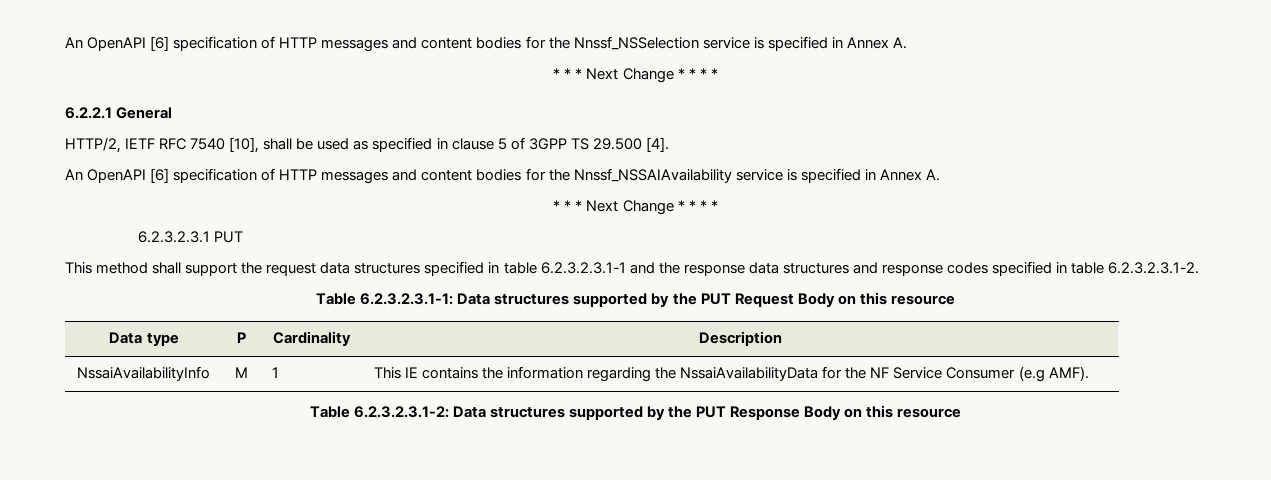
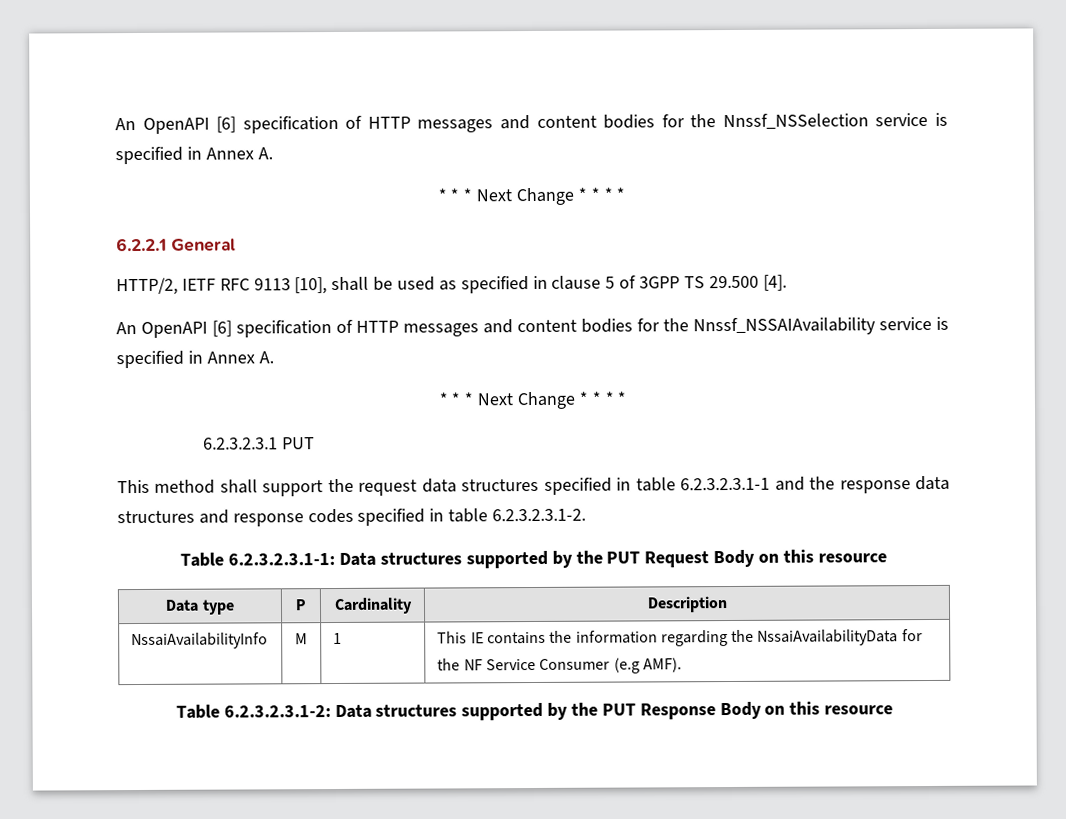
- HTTP/2, IETF RFC 7540 [10], shall be used as specified in clause 5 of 3GPP TS 29.500 [4].
+ HTTP/2, IETF RFC 9113 [10], shall be used as specified in clause 5 of 3GPP TS 29.500 [4].

